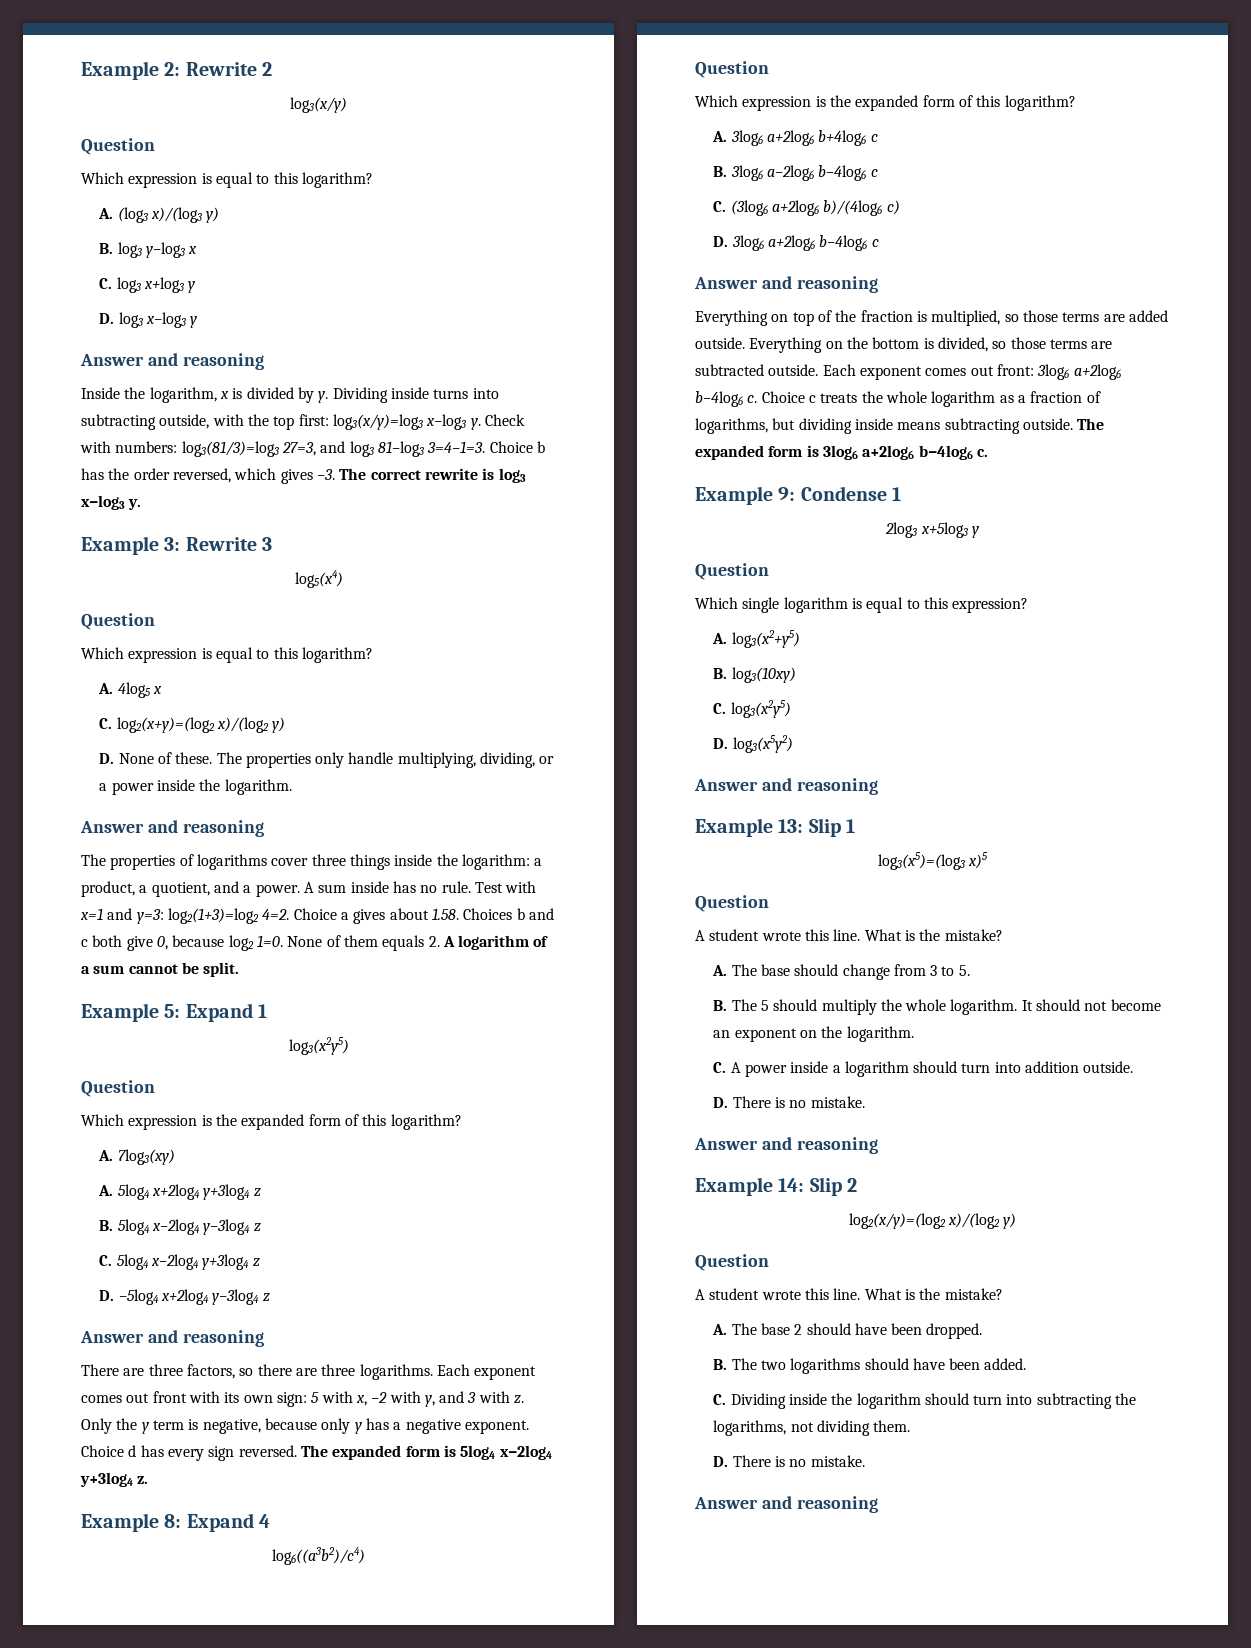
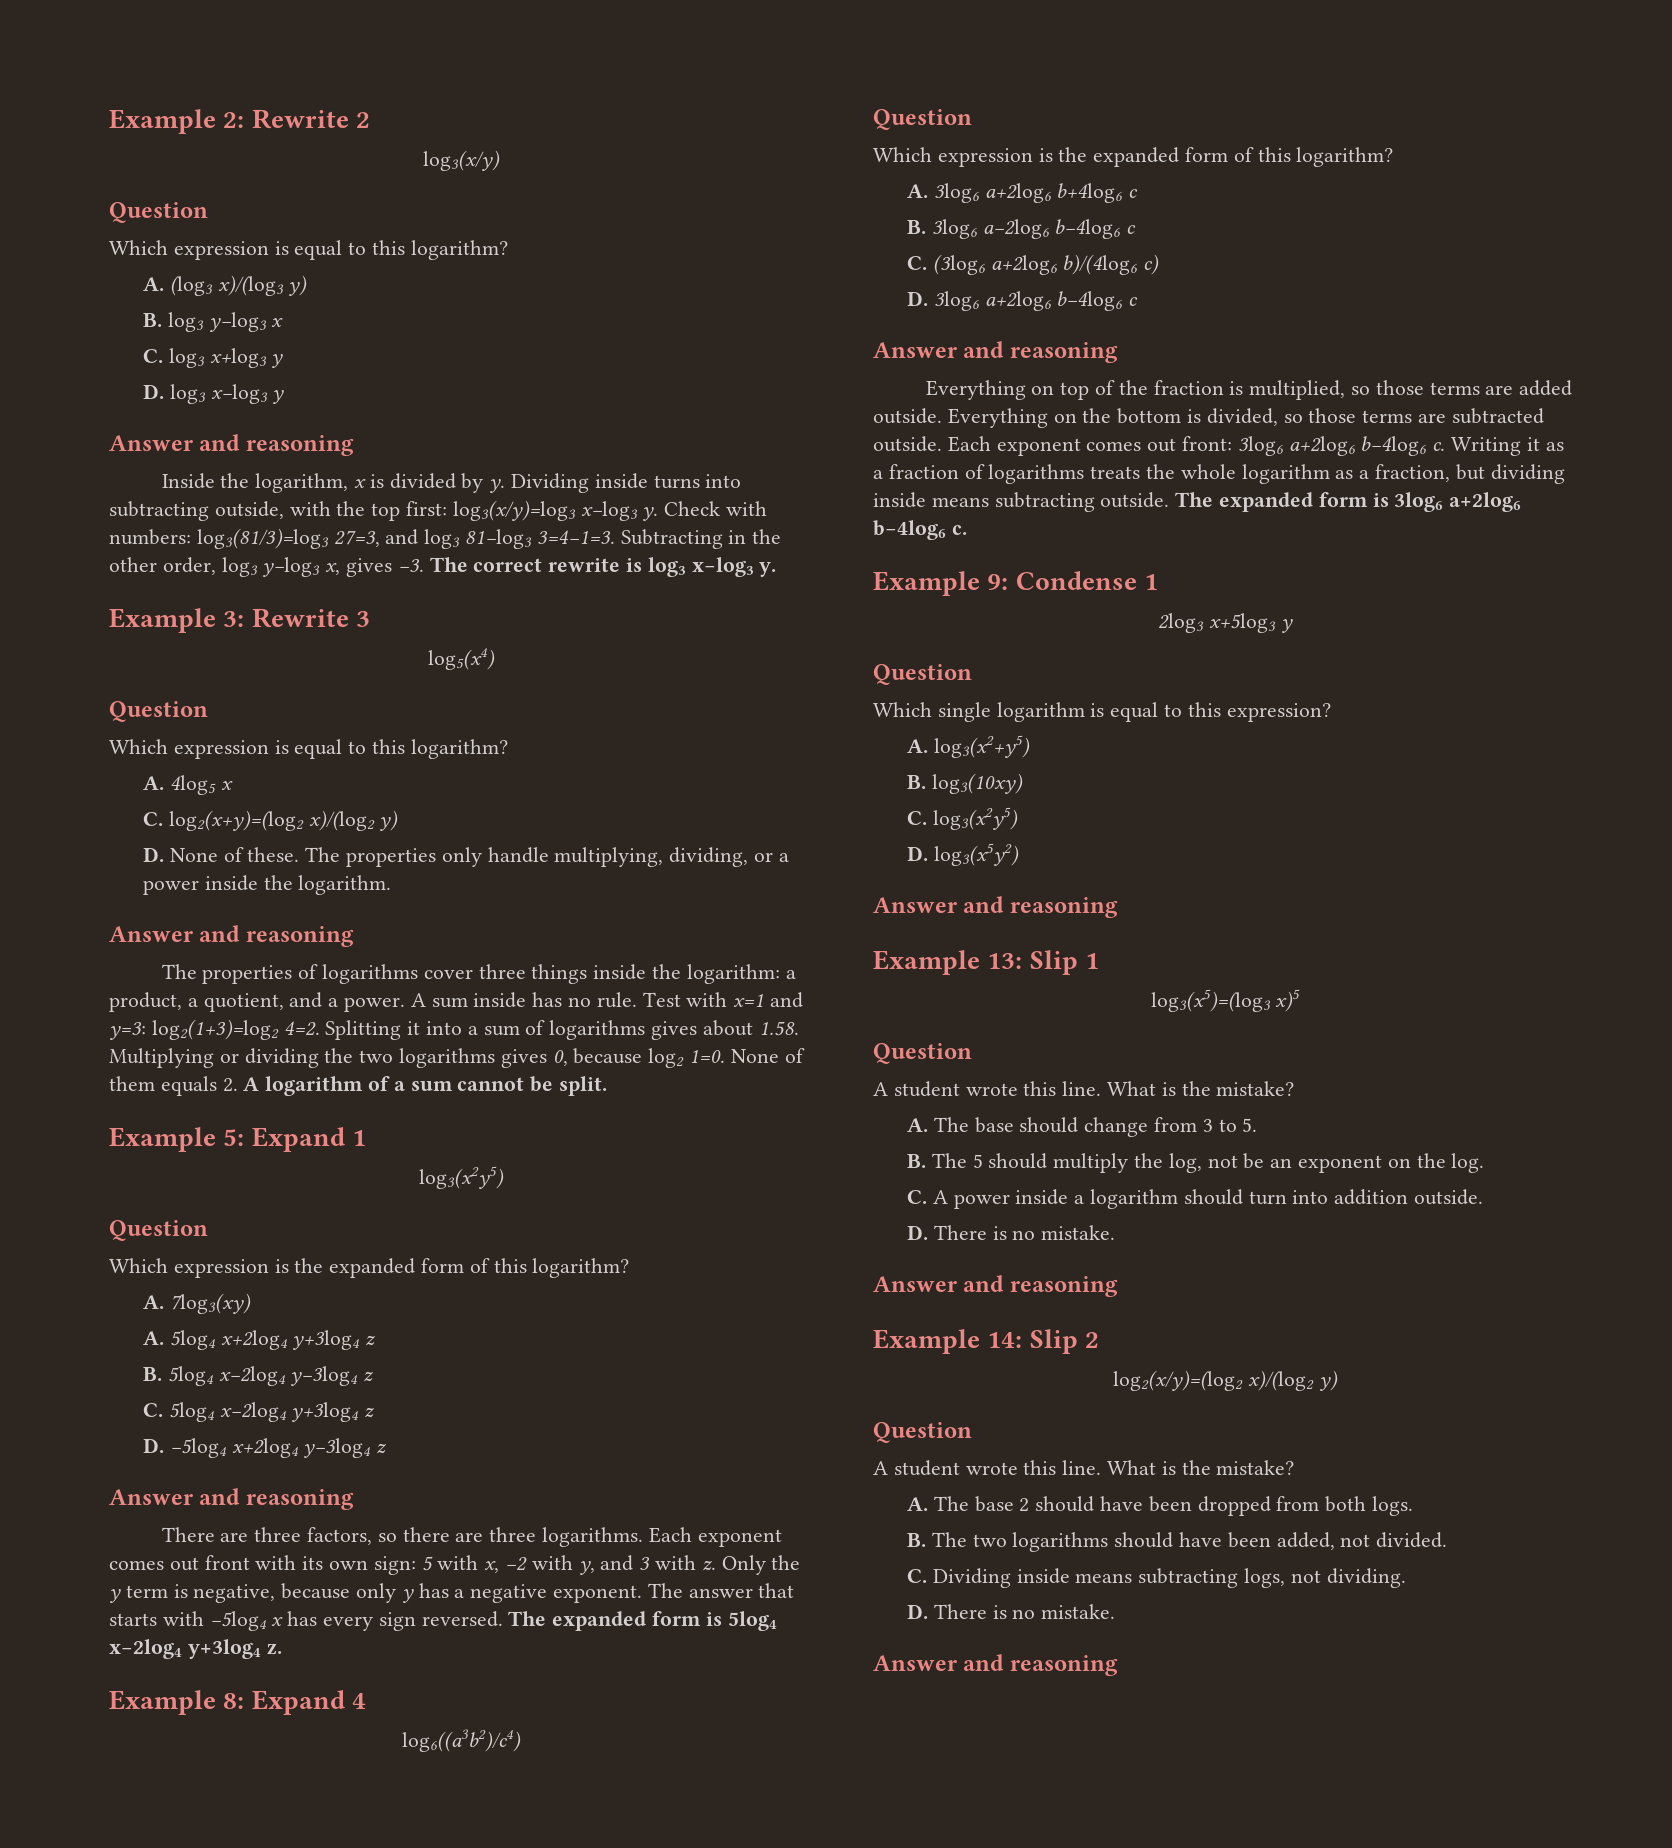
- Choice b has the order reversed, which gives −3.
+ Subtracting in the other order, log3 y−log3 x, gives −3.
- Choice a gives about 1.58. Choices b and c both give 0, because log2 1=0.
+ Splitting it into a sum of logarithms gives about 1.58. Multiplying or dividing the two logarithms gives 0, because log2 1=0.
- Choice d has every sign reversed.
+ The answer that starts with −5log4 x has every sign reversed.
- Choice c treats the whole logarithm as a fraction of logarithms, but dividing inside means subtracting outside.
+ Writing it as a fraction of logarithms treats the whole logarithm as a fraction, but dividing inside means subtracting outside.
- B. The 5 should multiply the whole logarithm. It should not become an exponent on the logarithm.
+ B. The 5 should multiply the log, not be an exponent on the log.
- A. The base 2 should have been dropped.
+ A. The base 2 should have been dropped from both logs.
- B. The two logarithms should have been added.
+ B. The two logarithms should have been added, not divided.
- C. Dividing inside the logarithm should turn into subtracting the logarithms, not dividing them.
+ C. Dividing inside means subtracting logs, not dividing.

